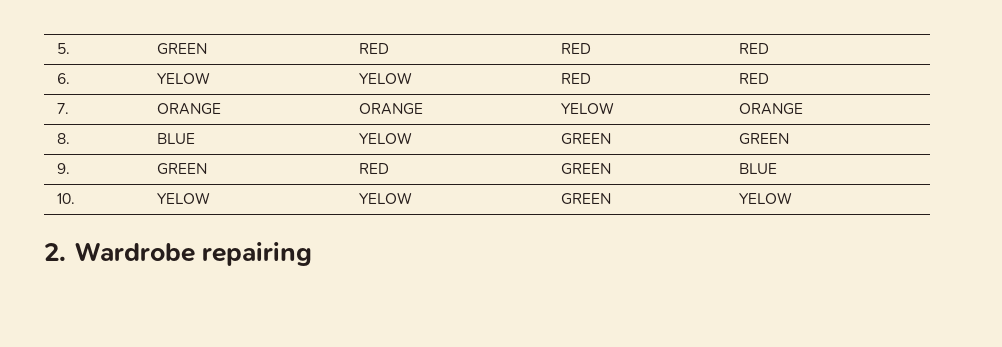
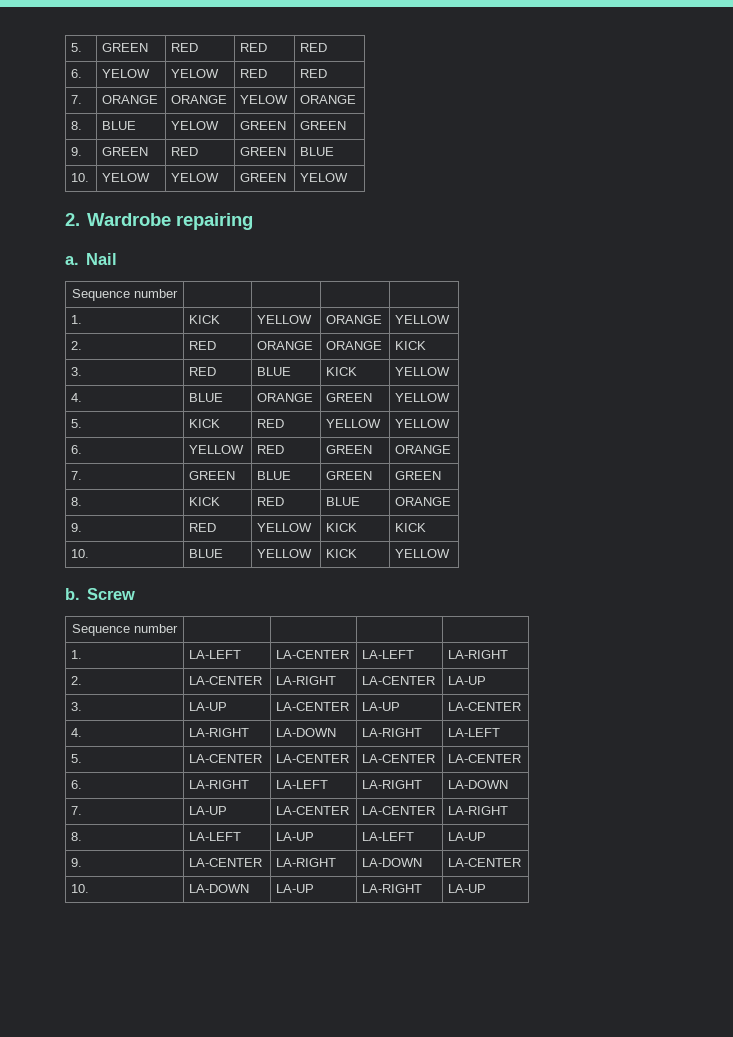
+ a. Nail
+ Sequence number | | | |
+ 1. | KICK | YELLOW | ORANGE | YELLOW
+ 2. | RED | ORANGE | ORANGE | KICK
+ 3. | RED | BLUE | KICK | YELLOW
+ 4. | BLUE | ORANGE | GREEN | YELLOW
+ 5. | KICK | RED | YELLOW | YELLOW
+ 6. | YELLOW | RED | GREEN | ORANGE
+ 7. | GREEN | BLUE | GREEN | GREEN
+ 8. | KICK | RED | BLUE | ORANGE
+ 9. | RED | YELLOW | KICK | KICK
+ 10. | BLUE | YELLOW | KICK | YELLOW
+ b. Screw
+ Sequence number | | | |
+ 1. | LA-LEFT | LA-CENTER | LA-LEFT | LA-RIGHT
+ 2. | LA-CENTER | LA-RIGHT | LA-CENTER | LA-UP
+ 3. | LA-UP | LA-CENTER | LA-UP | LA-CENTER
+ 4. | LA-RIGHT | LA-DOWN | LA-RIGHT | LA-LEFT
+ 5. | LA-CENTER | LA-CENTER | LA-CENTER | LA-CENTER
+ 6. | LA-RIGHT | LA-LEFT | LA-RIGHT | LA-DOWN
+ 7. | LA-UP | LA-CENTER | LA-CENTER | LA-RIGHT
+ 8. | LA-LEFT | LA-UP | LA-LEFT | LA-UP
+ 9. | LA-CENTER | LA-RIGHT | LA-DOWN | LA-CENTER
+ 10. | LA-DOWN | LA-UP | LA-RIGHT | LA-UP

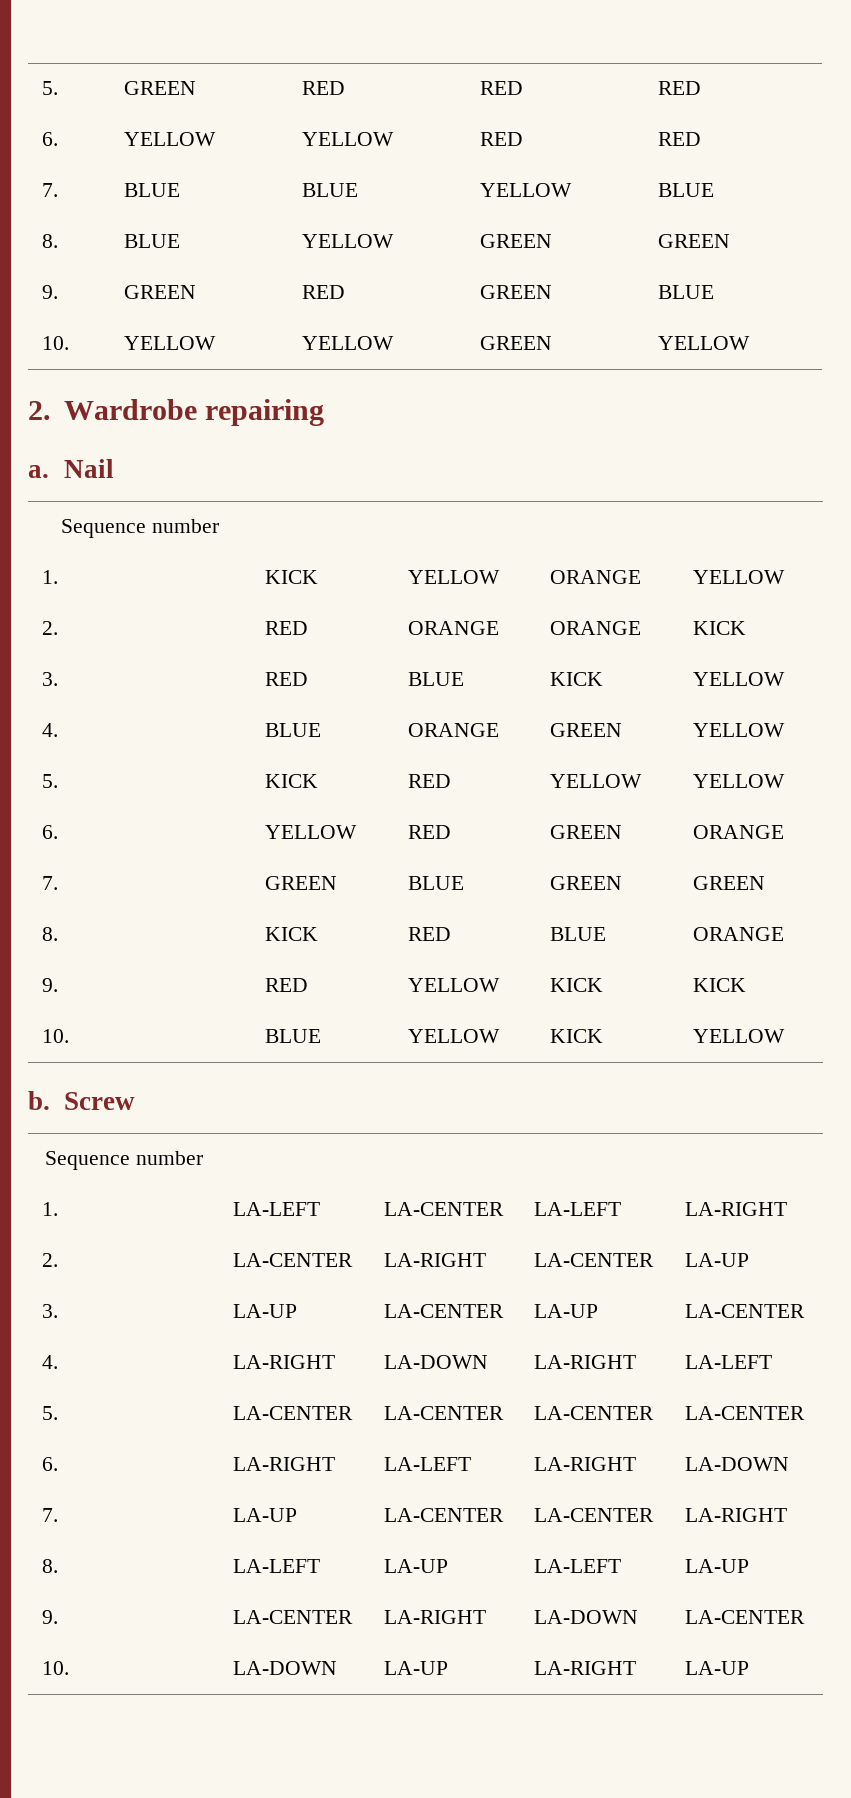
- 6. | YELOW | YELOW | RED | RED
+ 6. | YELLOW | YELLOW | RED | RED
- 7. | ORANGE | ORANGE | YELOW | ORANGE
+ 7. | BLUE | BLUE | YELLOW | BLUE
- 8. | BLUE | YELOW | GREEN | GREEN
+ 8. | BLUE | YELLOW | GREEN | GREEN
- 10. | YELOW | YELOW | GREEN | YELOW
+ 10. | YELLOW | YELLOW | GREEN | YELLOW

